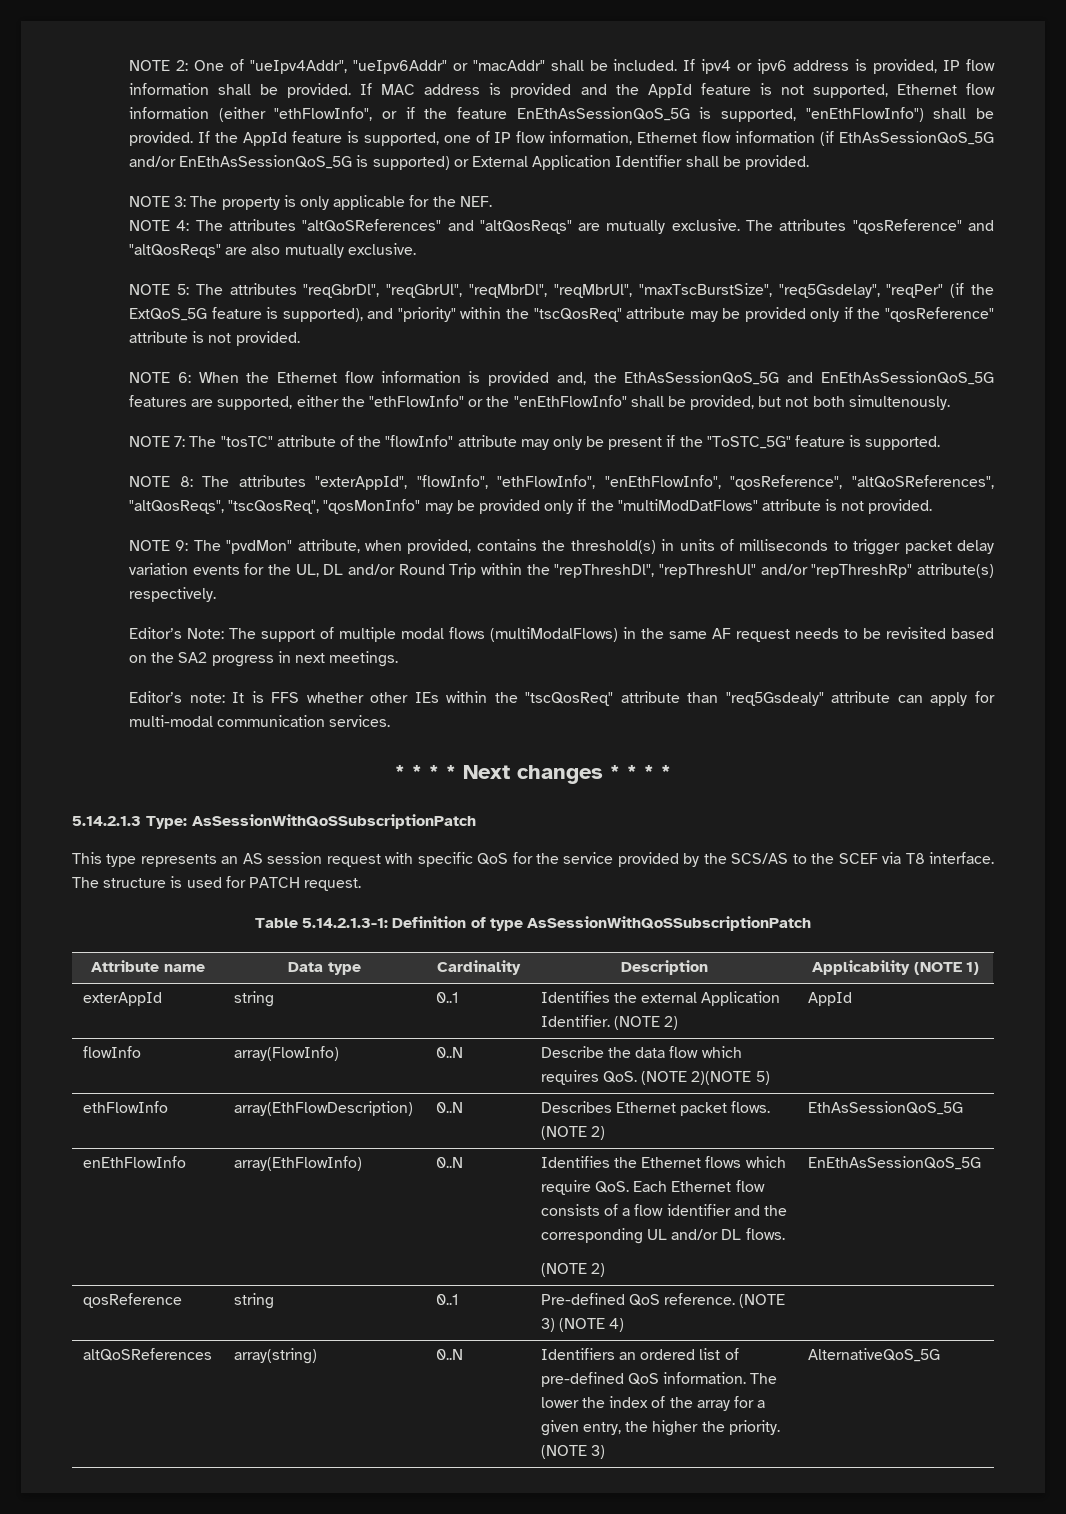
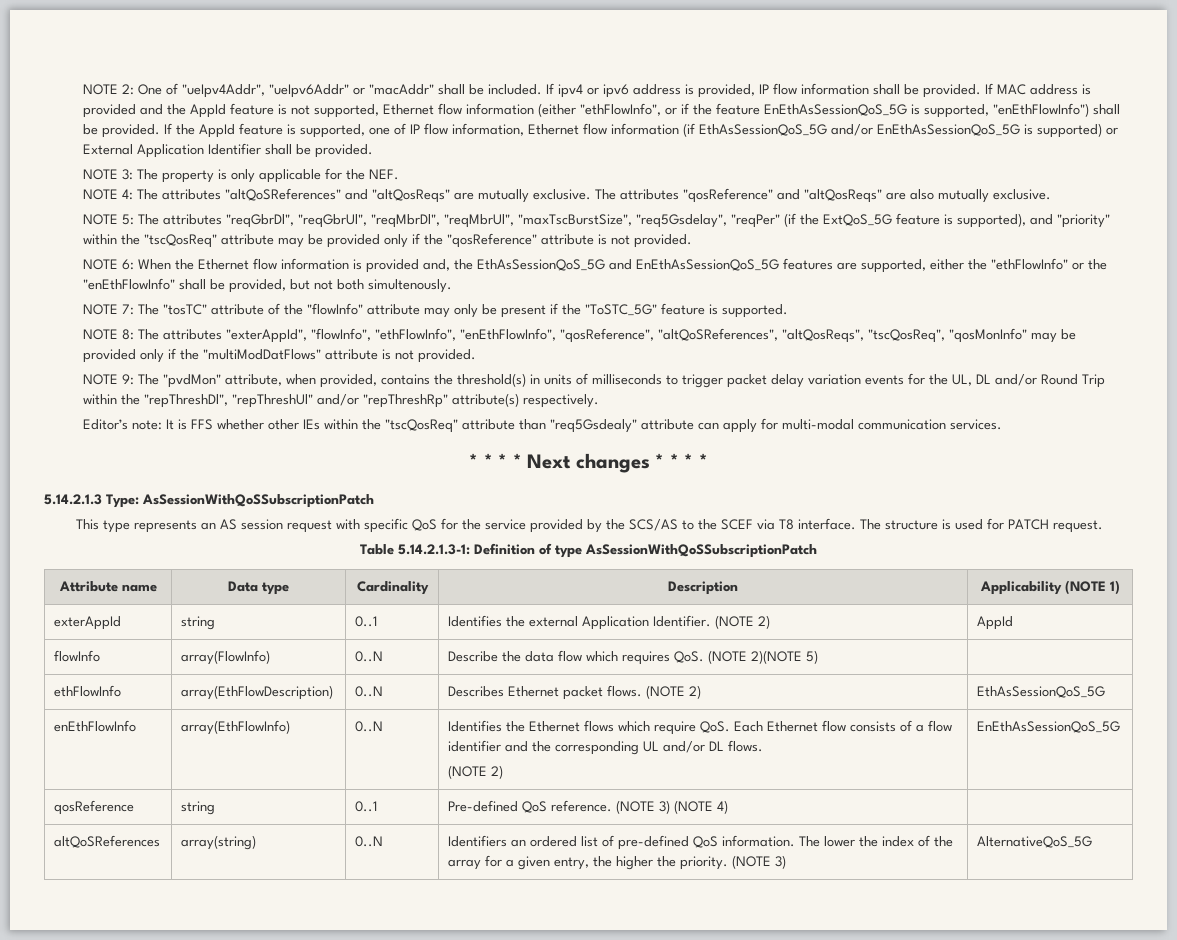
- Editor’s Note: The support of multiple modal flows (multiModalFlows) in the same AF request needs to be revisited based on the SA2 progress in next meetings.

